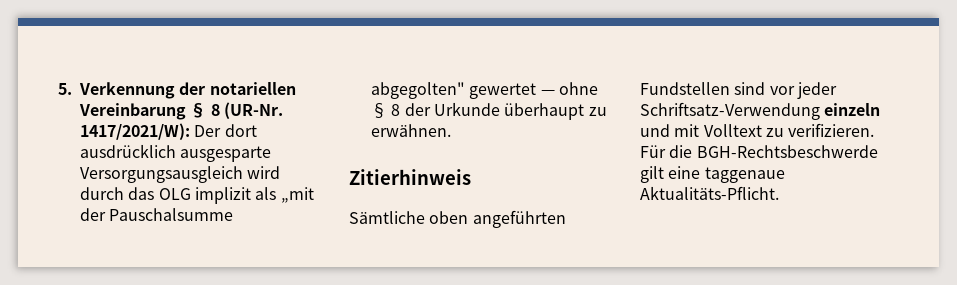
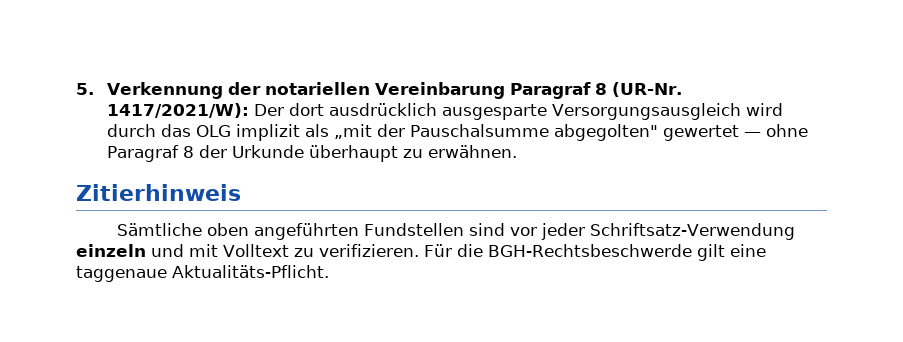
- 5. Verkennung der notariellen Vereinbarung § 8 (UR-Nr.
+ 5. Verkennung der notariellen Vereinbarung Paragraf 8 (UR-Nr.
- 1417/2021/W): Der dort ausdrücklich ausgesparte Versorgungsausgleich wird durch das OLG implizit als „mit der Pauschalsumme abgegolten" gewertet — ohne § 8 der Urkunde überhaupt zu erwähnen.
+ 1417/2021/W): Der dort ausdrücklich ausgesparte Versorgungsausgleich wird durch das OLG implizit als „mit der Pauschalsumme abgegolten" gewertet — ohne Paragraf 8 der Urkunde überhaupt zu erwähnen.

